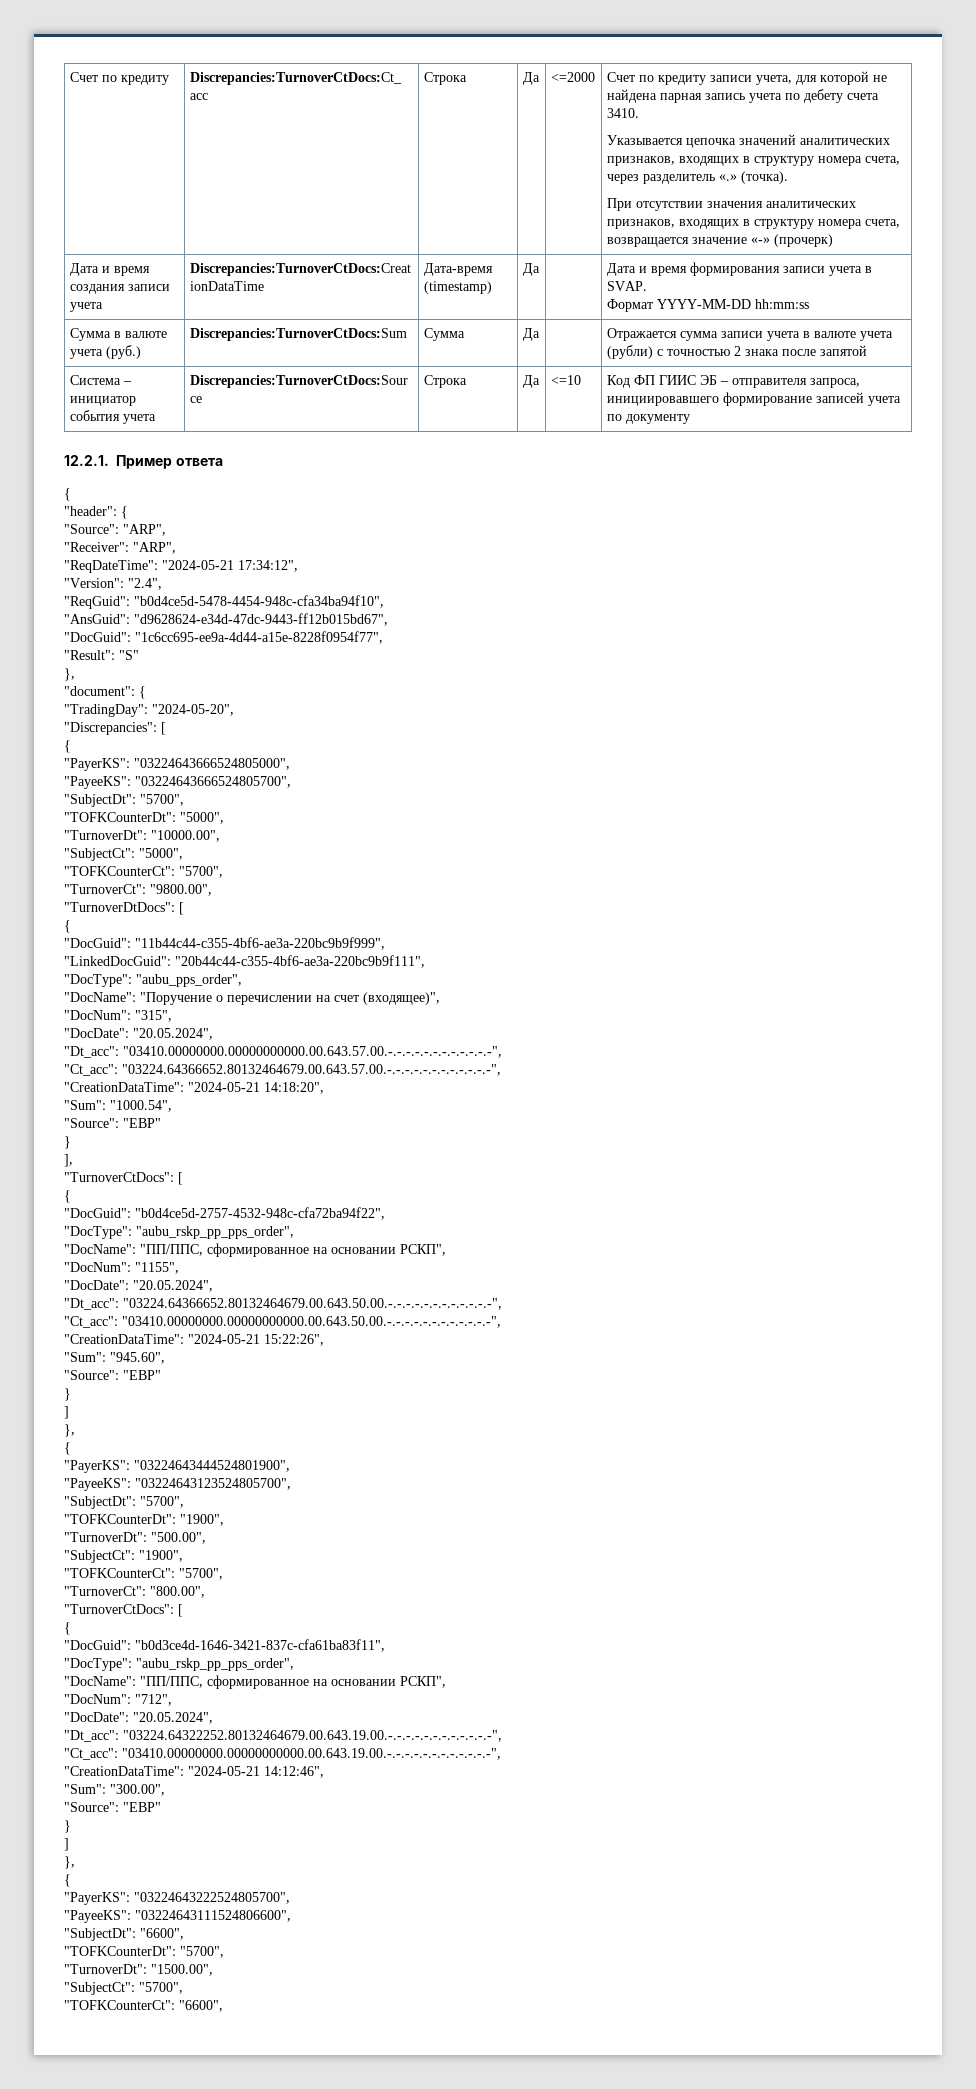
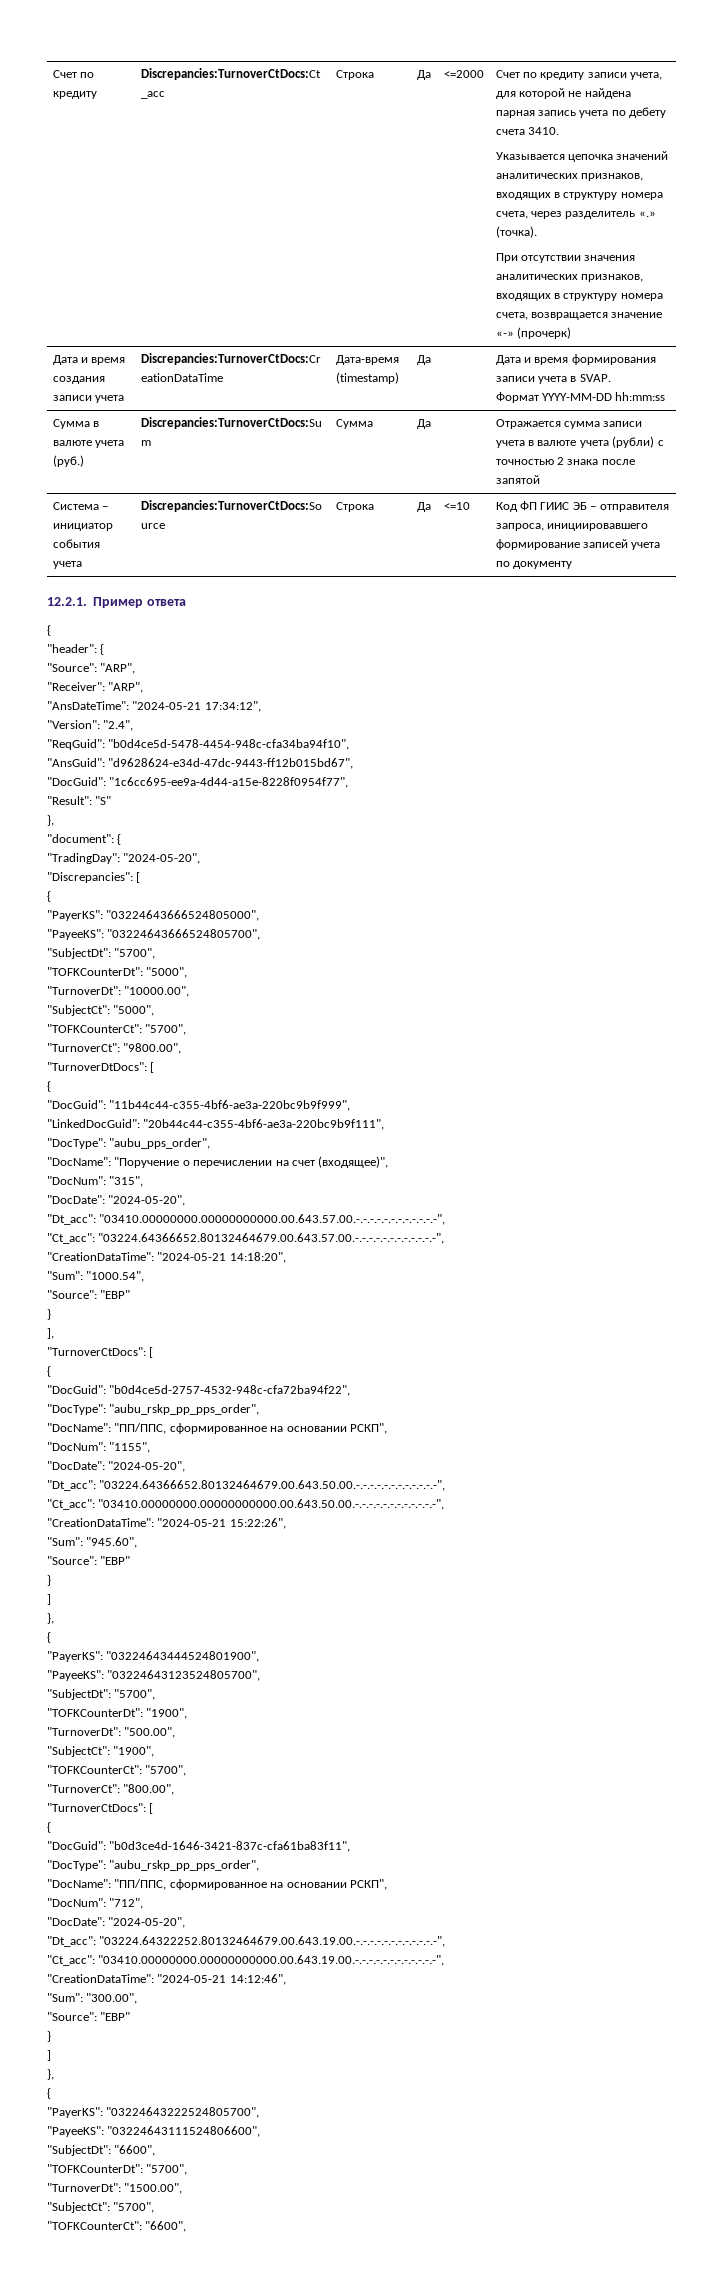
- "ReqDateTime": "2024-05-21 17:34:12",
+ "AnsDateTime": "2024-05-21 17:34:12",
  "DocNum": "315",
- "DocDate": "20.05.2024",
+ "DocDate": "2024-05-20",
  "DocNum": "1155",
- "DocDate": "20.05.2024",
+ "DocDate": "2024-05-20",
  "DocNum": "712",
- "DocDate": "20.05.2024",
+ "DocDate": "2024-05-20",

